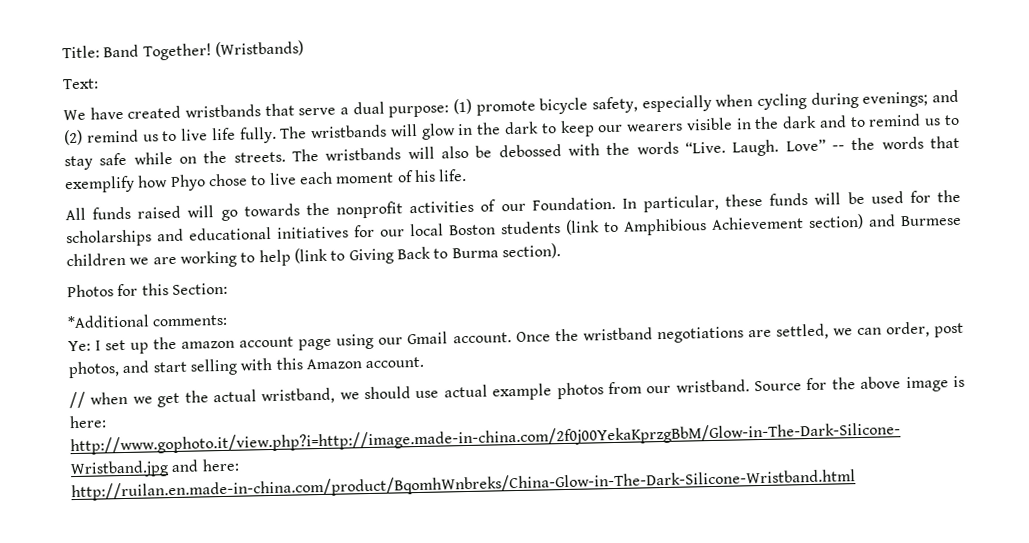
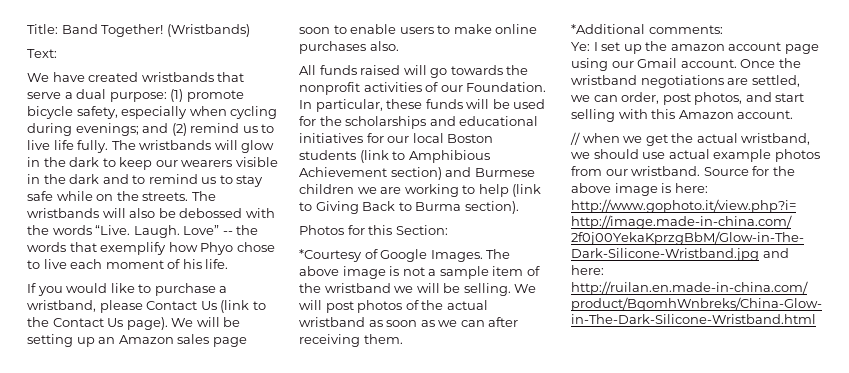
+ If you would like to purchase a wristband, please Contact Us (link to the Contact Us page). We will be setting up an Amazon sales page soon to enable users to make online purchases also.
+ *Courtesy of Google Images. The above image is not a sample item of the wristband we will be selling. We will post photos of the actual wristband as soon as we can after receiving them.

